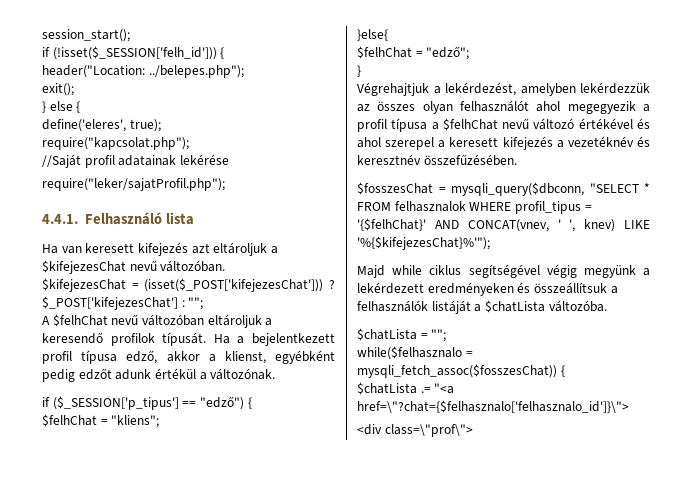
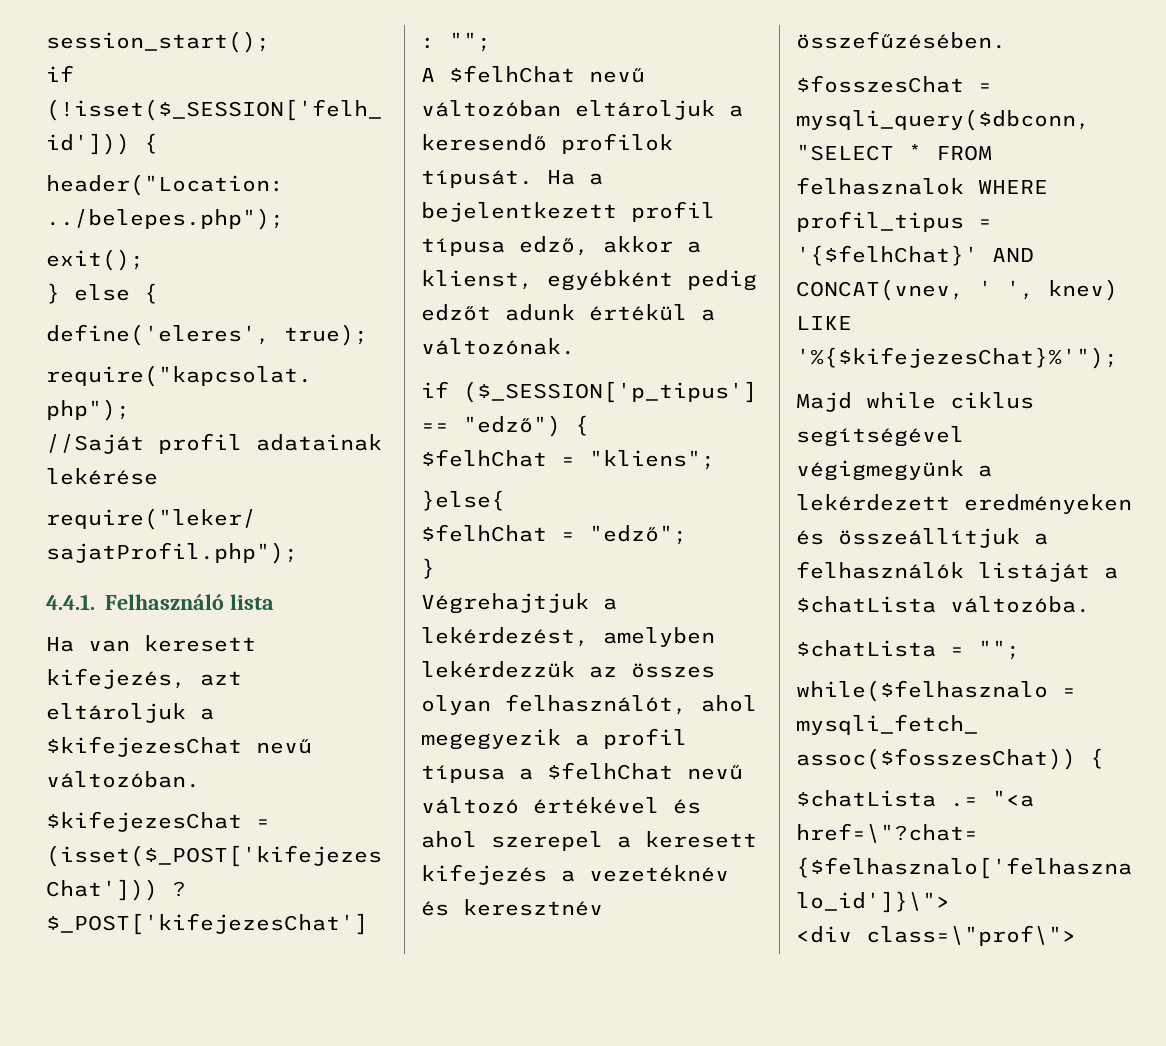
- Ha van keresett kifejezés azt eltároljuk a $kifejezesChat nevű változóban.
+ Ha van keresett kifejezés, azt eltároljuk a $kifejezesChat nevű változóban.
- Végrehajtjuk a lekérdezést, amelyben lekérdezzük az összes olyan felhasználót ahol megegyezik a profil típusa a $felhChat nevű változó értékével és ahol szerepel a keresett kifejezés a vezetéknév és keresztnév összefűzésében.
+ Végrehajtjuk a lekérdezést, amelyben lekérdezzük az összes olyan felhasználót, ahol megegyezik a profil típusa a $felhChat nevű változó értékével és ahol szerepel a keresett kifejezés a vezetéknév és keresztnév összefűzésében.
- Majd while ciklus segítségével végig megyünk a lekérdezett eredményeken és összeállítsuk a felhasználók listáját a $chatLista változóba.
+ Majd while ciklus segítségével végigmegyünk a lekérdezett eredményeken és összeállítjuk a felhasználók listáját a $chatLista változóba.

